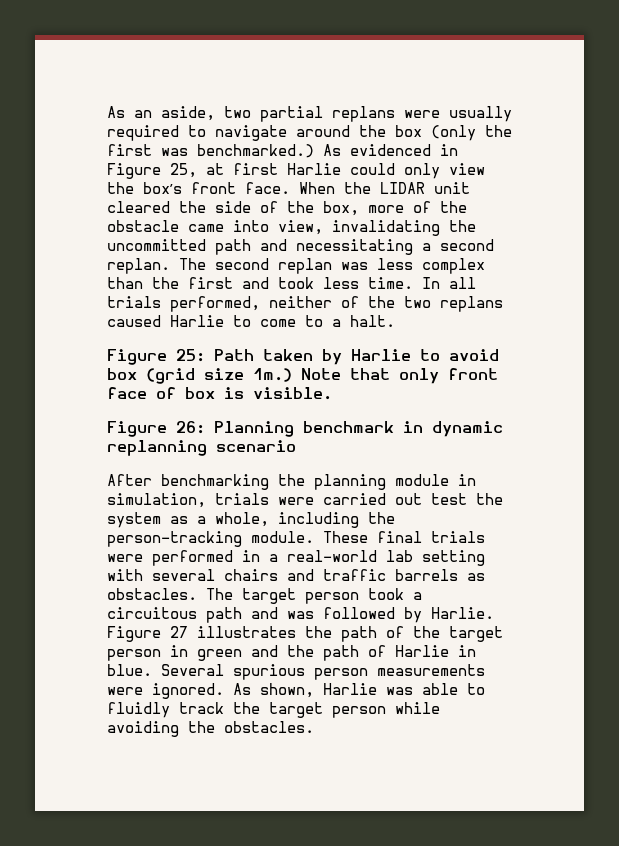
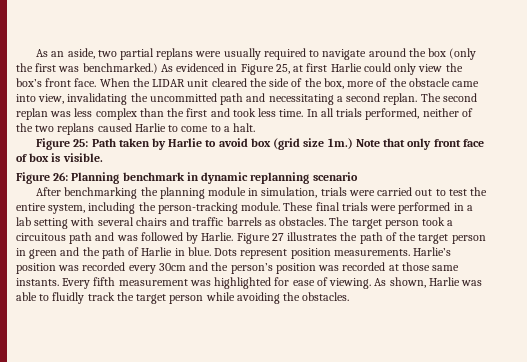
- After benchmarking the planning module in simulation, trials were carried out test the system as a whole, including the person-tracking module.
+ After benchmarking the planning module in simulation, trials were carried out to test the entire system, including the person-tracking module.
- These final trials were performed in a real-world lab setting with several chairs and traffic barrels as obstacles.
+ These final trials were performed in a lab setting with several chairs and traffic barrels as obstacles.
- Several spurious person measurements were ignored.
+ Dots represent position measurements. Harlie’s position was recorded every 30cm and the person’s position was recorded at those same instants. Every fifth measurement was highlighted for ease of viewing.

